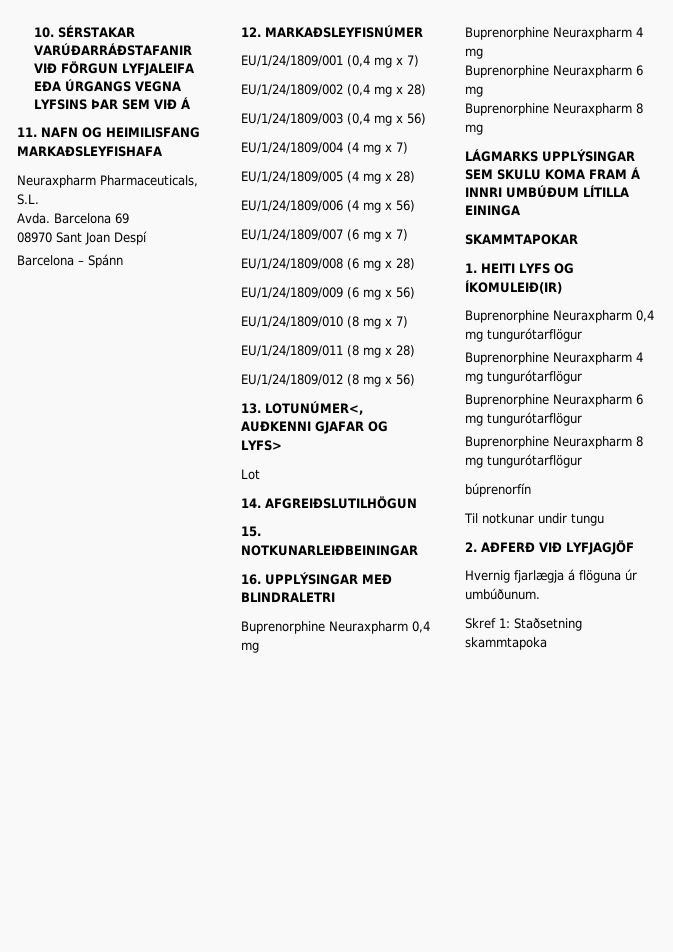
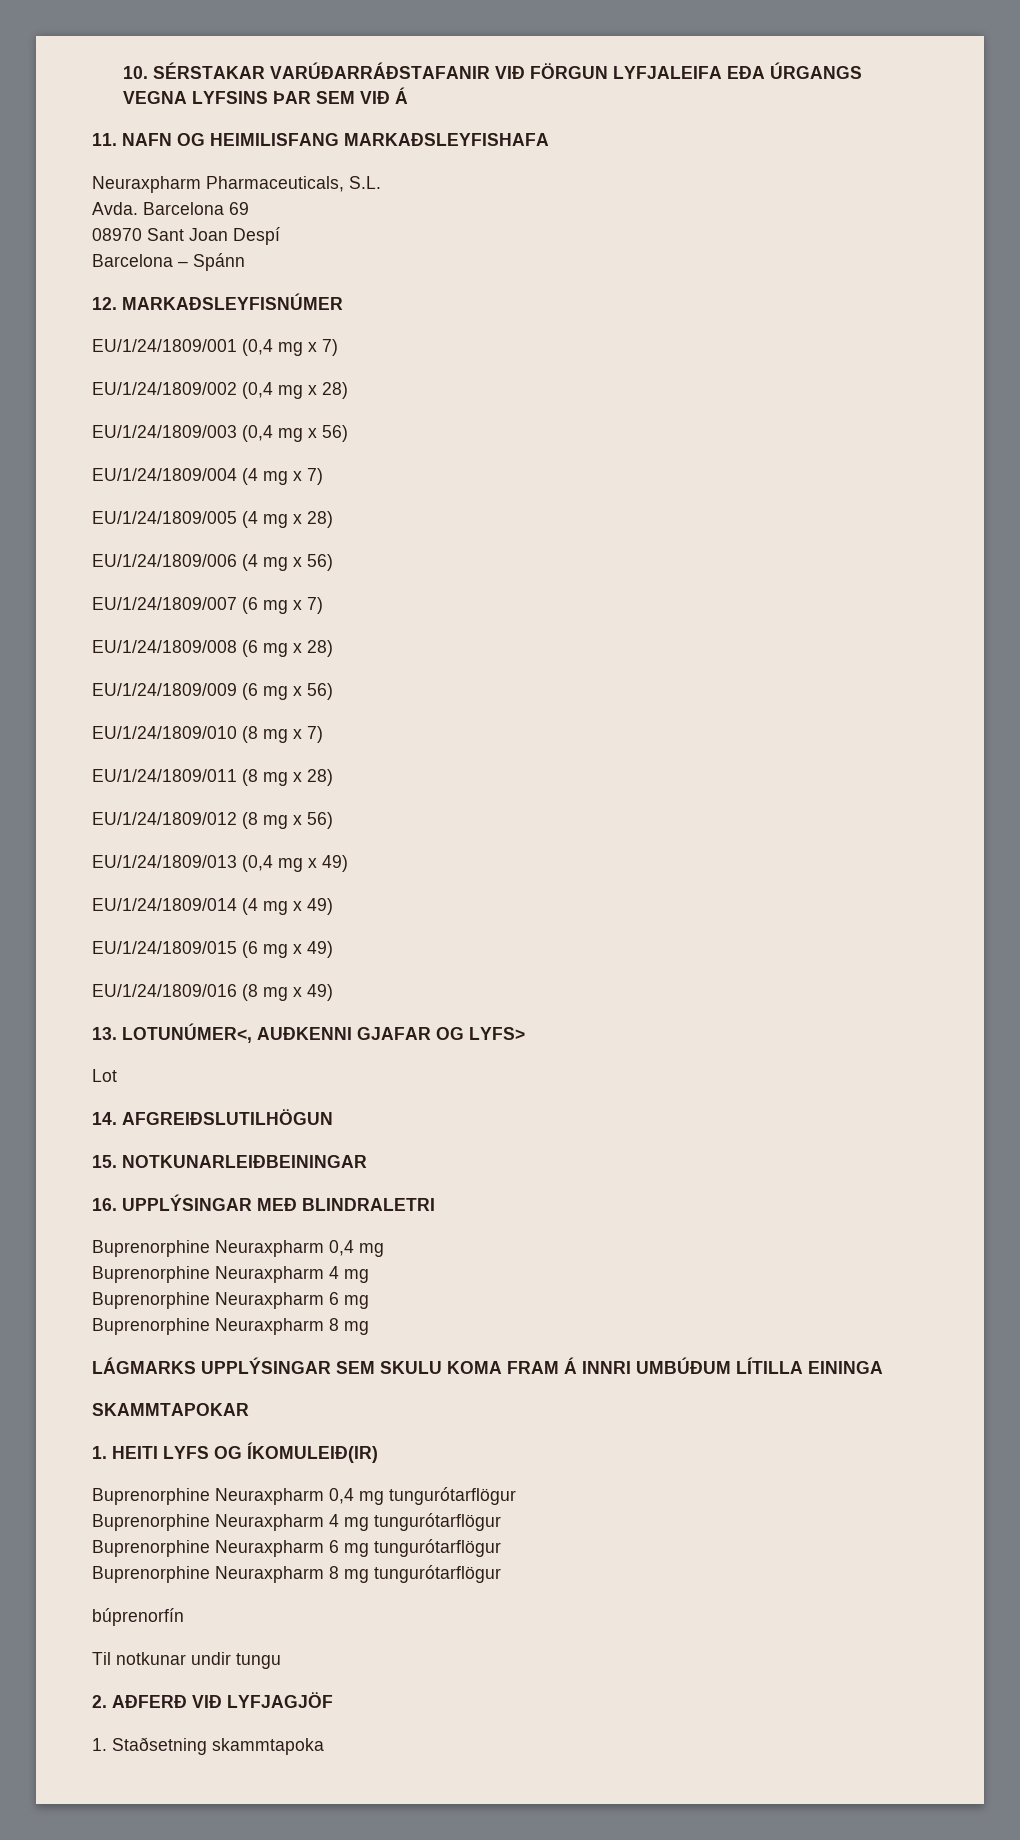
+ EU/1/24/1809/013 (0,4 mg x 49)
+ EU/1/24/1809/014 (4 mg x 49)
+ EU/1/24/1809/015 (6 mg x 49)
+ EU/1/24/1809/016 (8 mg x 49)
- Hvernig fjarlægja á flöguna úr umbúðunum.
- Skref 1: Staðsetning skammtapoka
+ 1. Staðsetning skammtapoka

